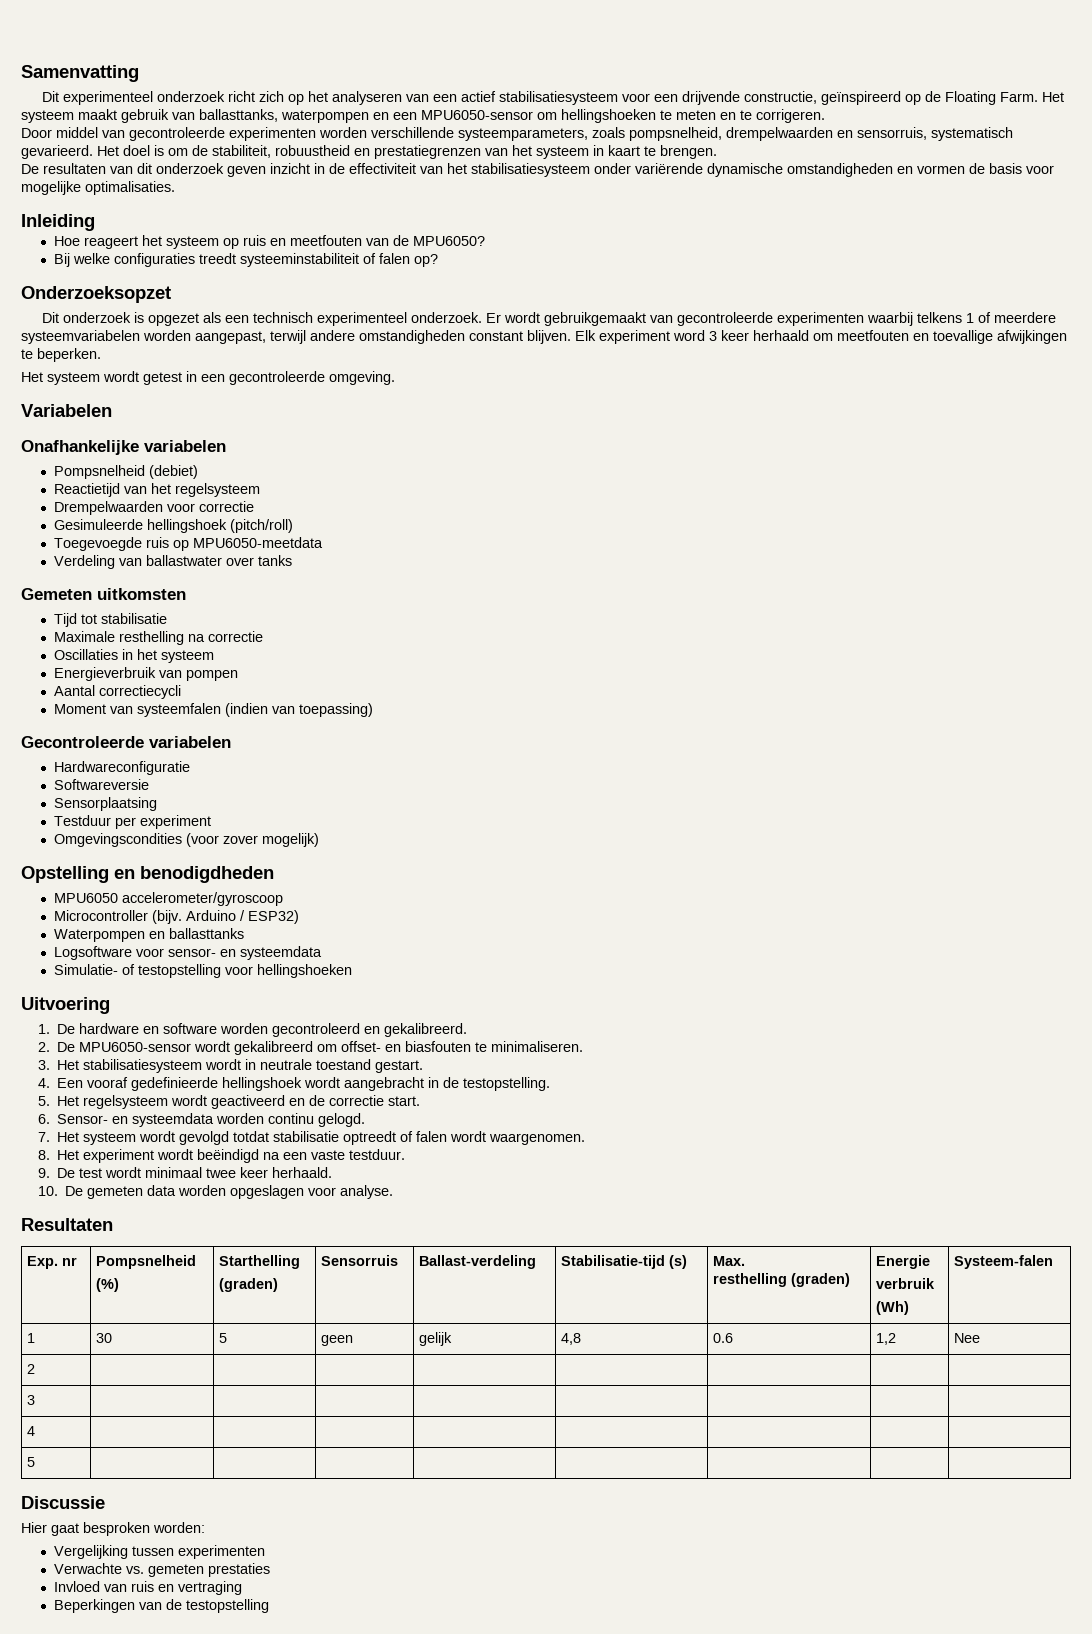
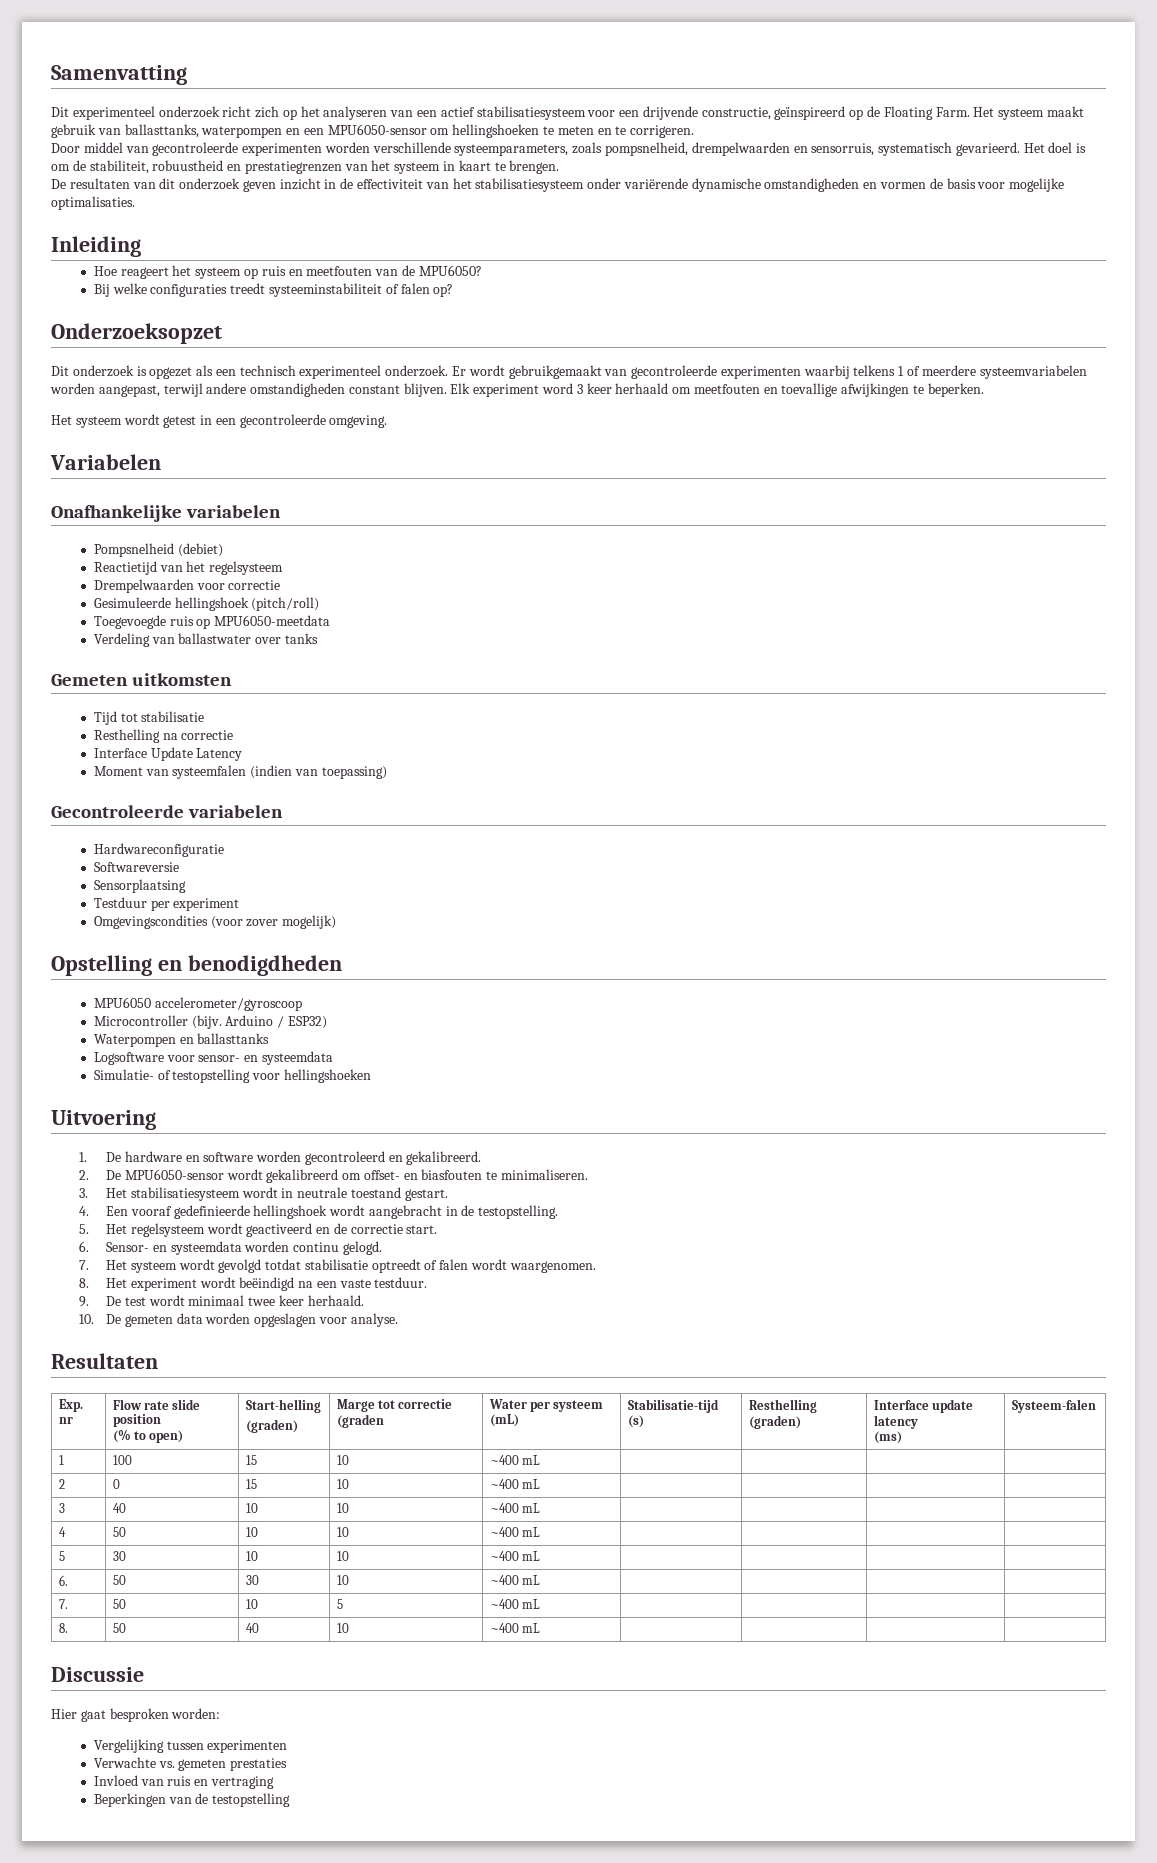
- Maximale resthelling na correctie
+ Resthelling na correctie
- Oscillaties in het systeem
- Energieverbruik van pompen
- Aantal correctiecycli
+ Interface Update Latency
- Exp. nr | Pompsnelheid
- (%) | Starthelling
- (graden) | Sensorruis | Ballast-verdeling | Stabilisatie-tijd (s) | Max.
- resthelling (graden) | Energie
- verbruik
- (Wh) | Systeem-falen
- 1 | 30 | 5 | geen | gelijk | 4,8 | 0.6 | 1,2 | Nee
- 2 | | | | | | | |
- 3 | | | | | | | |
- 4 | | | | | | | |
- 5 | | | | | | | |
+ Exp. nr | Flow rate slide position
+ (% to open) | Start-helling
+ (graden) | Marge tot correctie (graden | Water per systeem (mL) | Stabilisatie-tijd (s) | Resthelling (graden) | Interface update latency
+ (ms) | Systeem-falen
+ 1 | 100 | 15 | 10 | ~400 mL | | | |
+ 2 | 0 | 15 | 10 | ~400 mL | | | |
+ 3 | 40 | 10 | 10 | ~400 mL | | | |
+ 4 | 50 | 10 | 10 | ~400 mL | | | |
+ 5 | 30 | 10 | 10 | ~400 mL | | | |
+ 6. | 50 | 30 | 10 | ~400 mL | | | |
+ 7. | 50 | 10 | 5 | ~400 mL | | | |
+ 8. | 50 | 40 | 10 | ~400 mL | | | |

